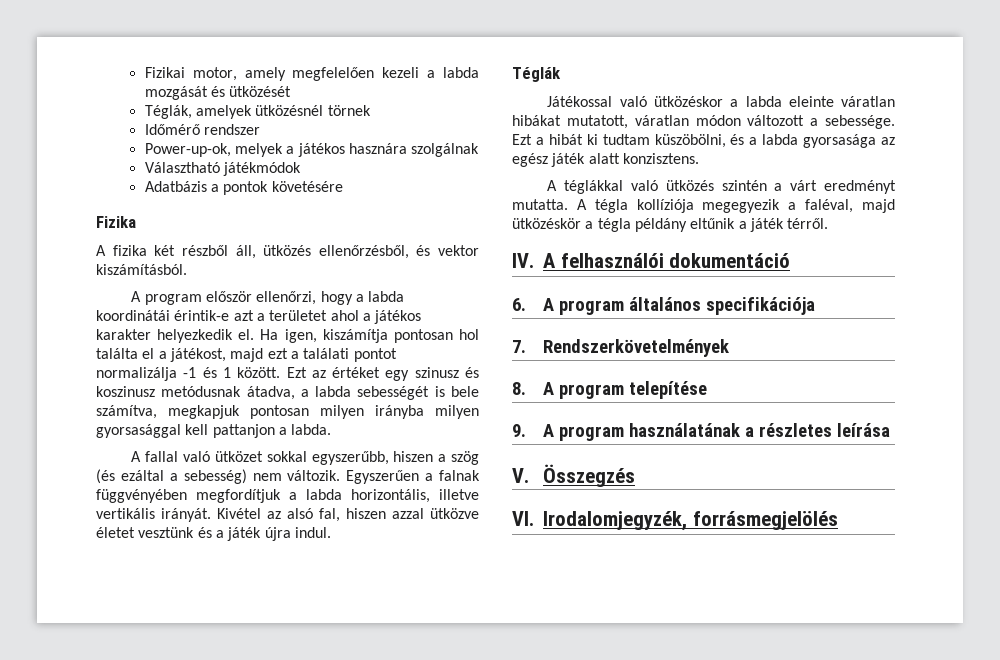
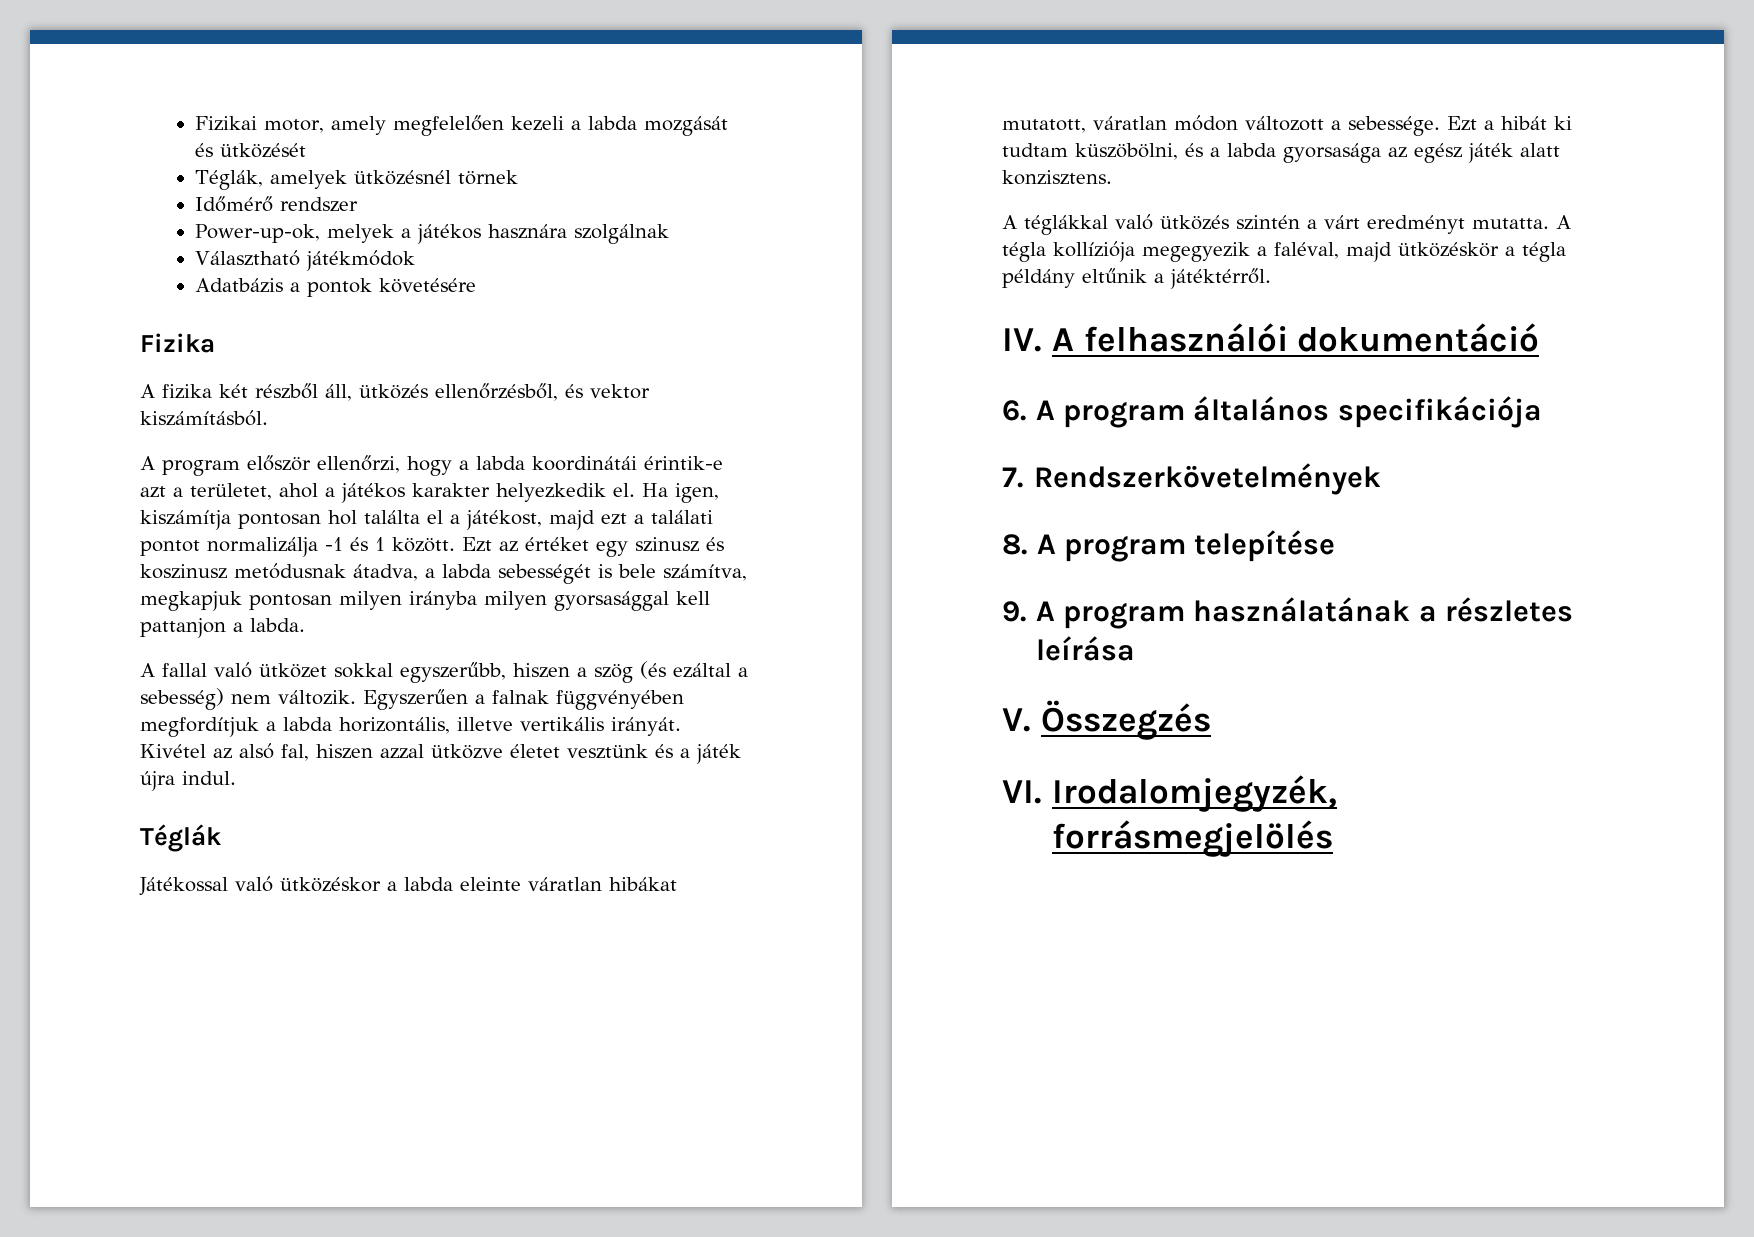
- A program először ellenőrzi, hogy a labda koordinátái érintik-e azt a területet ahol a játékos karakter helyezkedik el.
+ A program először ellenőrzi, hogy a labda koordinátái érintik-e azt a területet, ahol a játékos karakter helyezkedik el.
- A tégla kollíziója megegyezik a faléval, majd ütközéskör a tégla példány eltűnik a játék térről.
+ A tégla kollíziója megegyezik a faléval, majd ütközéskör a tégla példány eltűnik a játéktérről.

